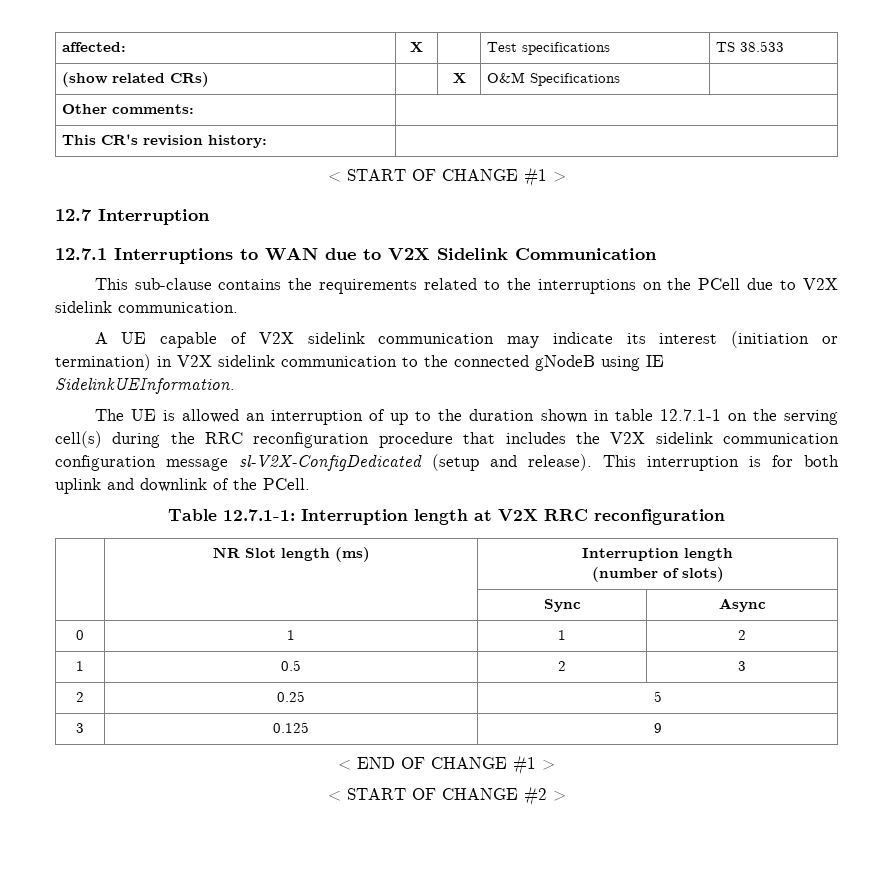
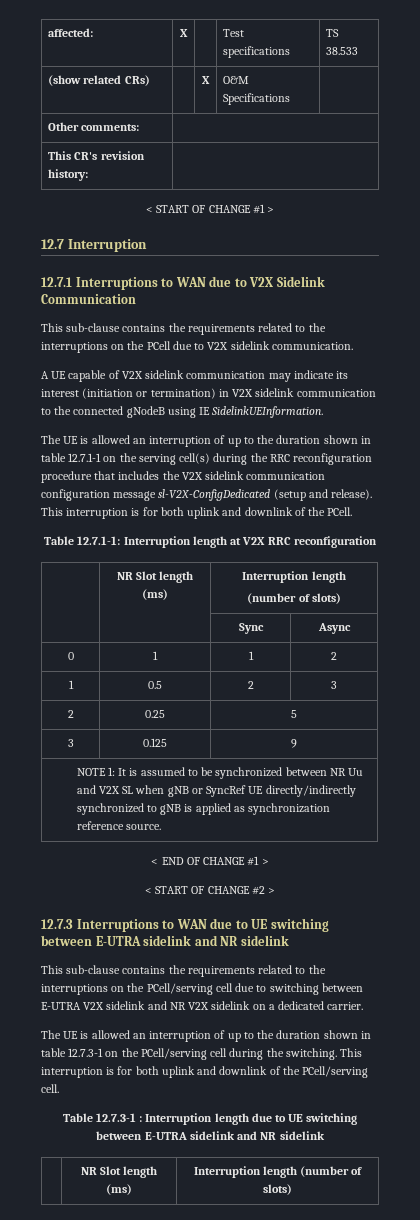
+ NOTE 1: It is assumed to be synchronized between NR Uu and V2X SL when gNB or SyncRef UE directly/indirectly synchronized to gNB is applied as synchronization reference source.
+ 12.7.3 Interruptions to WAN due to UE switching between E-UTRA sidelink and NR sidelink
+ This sub-clause contains the requirements related to the interruptions on the PCell/serving cell due to switching between E-UTRA V2X sidelink and NR V2X sidelink on a dedicated carrier.
+ The UE is allowed an interruption of up to the duration shown in table 12.7.3-1 on the PCell/serving cell during the switching. This interruption is for both uplink and downlink of the PCell/serving cell.
+ Table 12.7.3-1 : Interruption length due to UE switching between E-UTRA sidelink and NR sidelink
+ | NR Slot length (ms) | Interruption length (number of slots)

